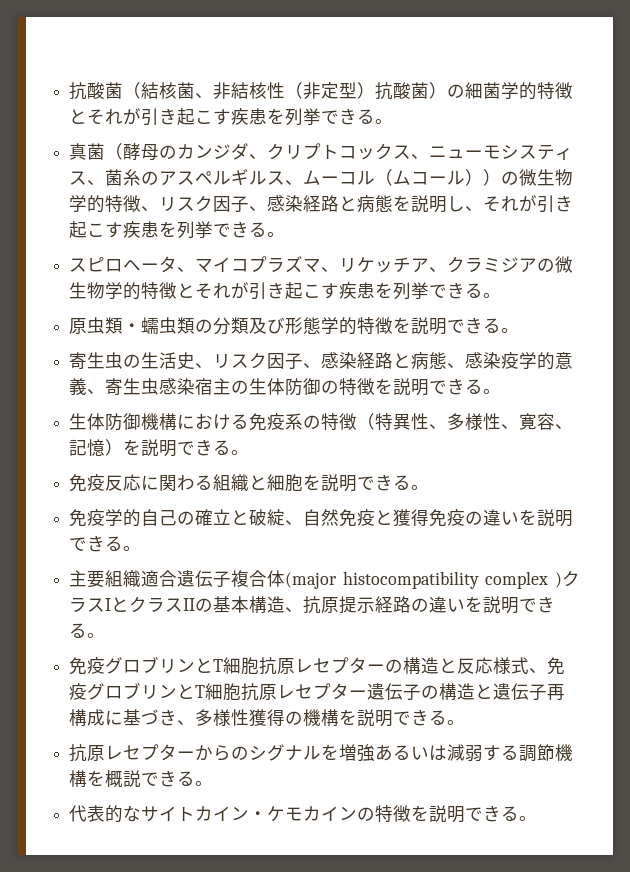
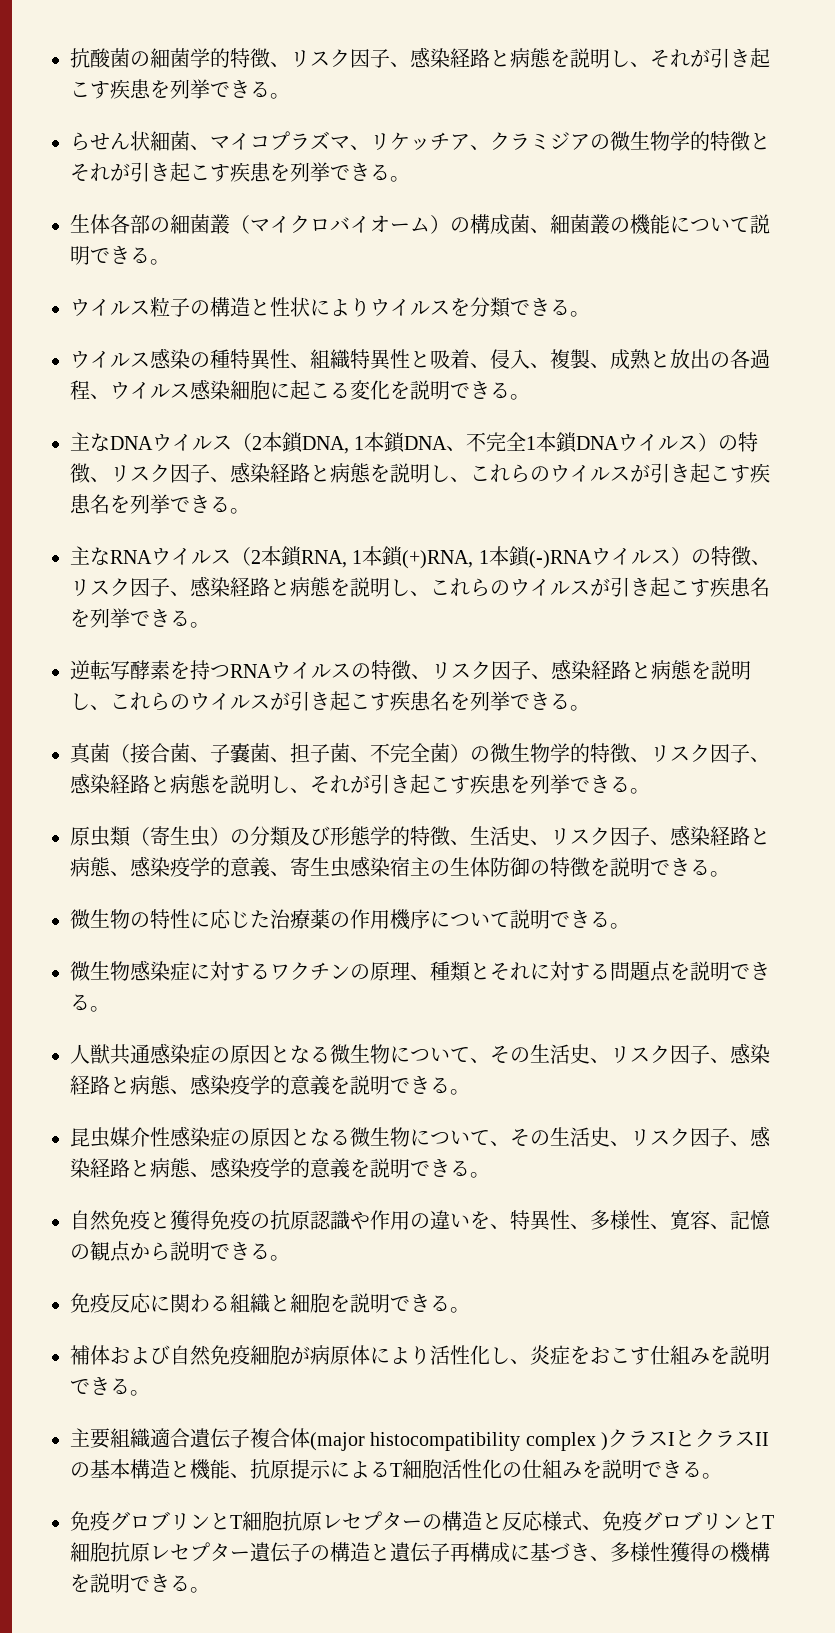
- 抗酸菌（結核菌、非結核性（非定型）抗酸菌）の細菌学的特徴とそれが引き起こす疾患を列挙できる。
- 真菌（酵母のカンジダ、クリプトコックス、ニューモシスティス、菌糸のアスペルギルス、ムーコル（ムコール））の微生物学的特徴、リスク因子、感染経路と病態を説明し、それが引き起こす疾患を列挙できる。
+ 抗酸菌の細菌学的特徴、リスク因子、感染経路と病態を説明し、それが引き起こす疾患を列挙できる。
- スピロヘータ、マイコプラズマ、リケッチア、クラミジアの微生物学的特徴とそれが引き起こす疾患を列挙できる。
+ らせん状細菌、マイコプラズマ、リケッチア、クラミジアの微生物学的特徴とそれが引き起こす疾患を列挙できる。
+ 生体各部の細菌叢（マイクロバイオーム）の構成菌、細菌叢の機能について説明できる。
+ ウイルス粒子の構造と性状によりウイルスを分類できる。
+ ウイルス感染の種特異性、組織特異性と吸着、侵入、複製、成熟と放出の各過程、ウイルス感染細胞に起こる変化を説明できる。
+ 主なDNAウイルス（2本鎖DNA, 1本鎖DNA、不完全1本鎖DNAウイルス）の特徴、リスク因子、感染経路と病態を説明し、これらのウイルスが引き起こす疾患名を列挙できる。
+ 主なRNAウイルス（2本鎖RNA, 1本鎖(+)RNA, 1本鎖(-)RNAウイルス）の特徴、リスク因子、感染経路と病態を説明し、これらのウイルスが引き起こす疾患名を列挙できる。
+ 逆転写酵素を持つRNAウイルスの特徴、リスク因子、感染経路と病態を説明し、これらのウイルスが引き起こす疾患名を列挙できる。
+ 真菌（接合菌、子嚢菌、担子菌、不完全菌）の微生物学的特徴、リスク因子、感染経路と病態を説明し、それが引き起こす疾患を列挙できる。
- 原虫類・蠕虫類の分類及び形態学的特徴を説明できる。
- 寄生虫の生活史、リスク因子、感染経路と病態、感染疫学的意義、寄生虫感染宿主の生体防御の特徴を説明できる。
+ 原虫類（寄生虫）の分類及び形態学的特徴、生活史、リスク因子、感染経路と病態、感染疫学的意義、寄生虫感染宿主の生体防御の特徴を説明できる。
- 生体防御機構における免疫系の特徴（特異性、多様性、寛容、記憶）を説明できる。
+ 微生物の特性に応じた治療薬の作用機序について説明できる。
+ 微生物感染症に対するワクチンの原理、種類とそれに対する問題点を説明できる。
+ 人獣共通感染症の原因となる微生物について、その生活史、リスク因子、感染経路と病態、感染疫学的意義を説明できる。
+ 昆虫媒介性感染症の原因となる微生物について、その生活史、リスク因子、感染経路と病態、感染疫学的意義を説明できる。
+ 自然免疫と獲得免疫の抗原認識や作用の違いを、特異性、多様性、寛容、記憶の観点から説明できる。
- 免疫学的自己の確立と破綻、自然免疫と獲得免疫の違いを説明できる。
+ 補体および自然免疫細胞が病原体により活性化し、炎症をおこす仕組みを説明できる。
- 主要組織適合遺伝子複合体(major histocompatibility complex )クラスIとクラスIIの基本構造、抗原提示経路の違いを説明できる。
+ 主要組織適合遺伝子複合体(major histocompatibility complex )クラスIとクラスIIの基本構造と機能、抗原提示によるT細胞活性化の仕組みを説明できる。
- 抗原レセプターからのシグナルを増強あるいは減弱する調節機構を概説できる。
- 代表的なサイトカイン・ケモカインの特徴を説明できる。

